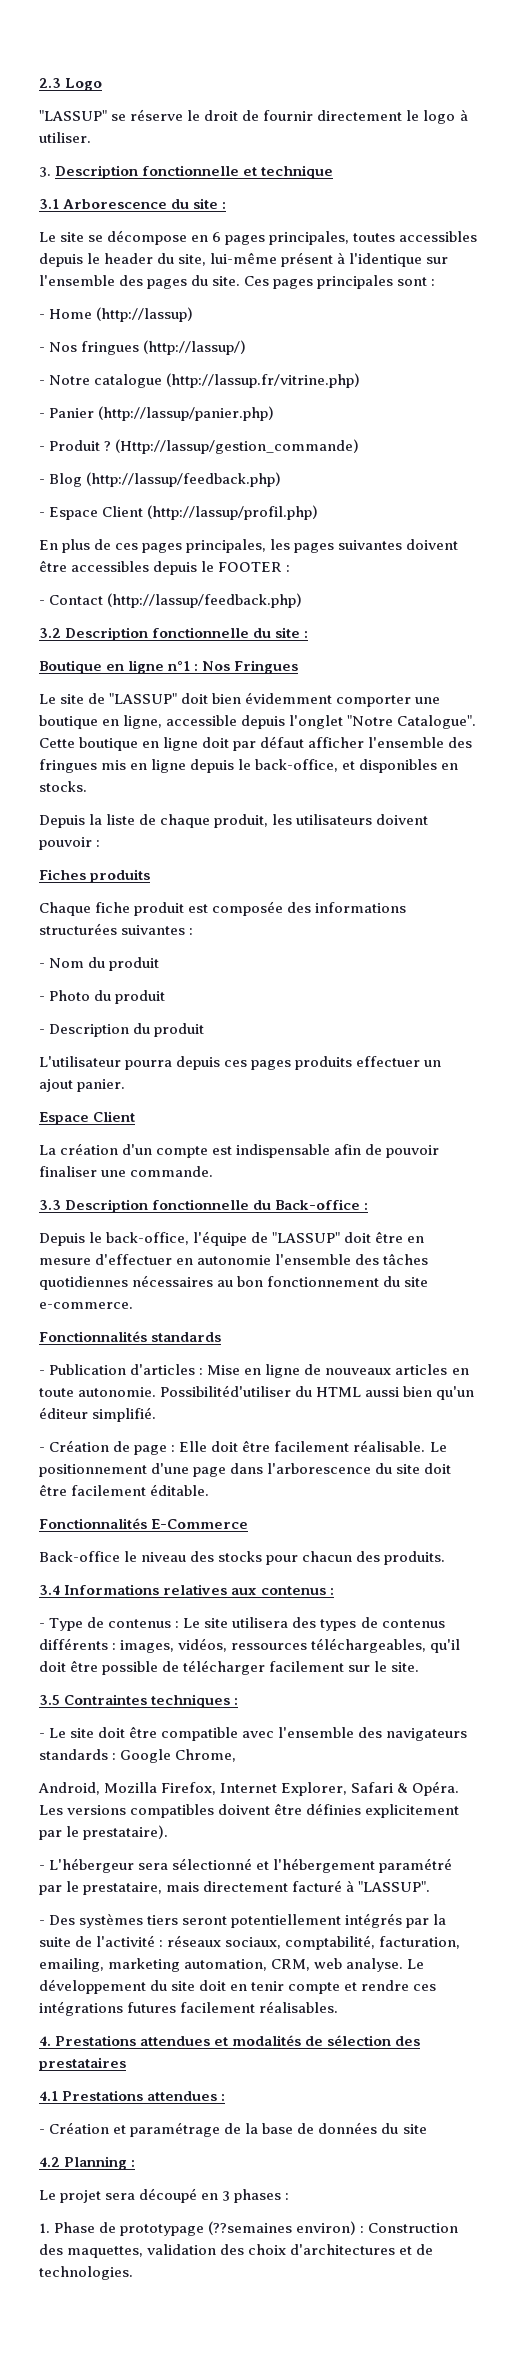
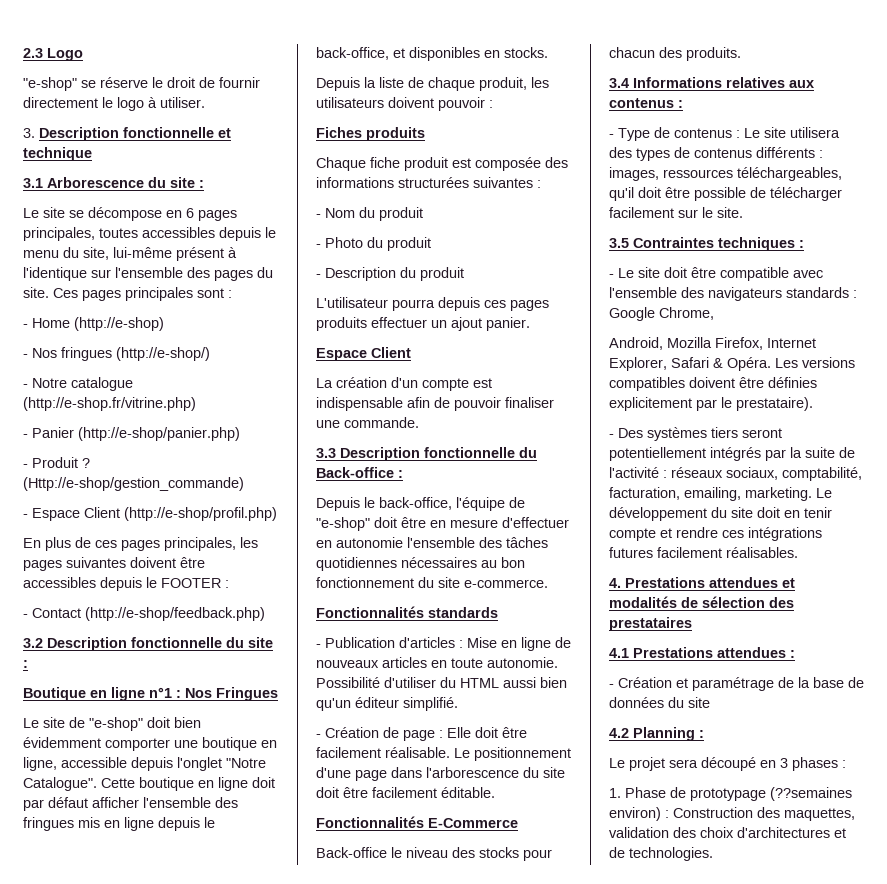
- "LASSUP" se réserve le droit de fournir directement le logo à utiliser.
+ "e-shop" se réserve le droit de fournir directement le logo à utiliser.
- Le site se décompose en 6 pages principales, toutes accessibles depuis le header du site, lui-même présent à l'identique sur l'ensemble des pages du site.
+ Le site se décompose en 6 pages principales, toutes accessibles depuis le menu du site, lui-même présent à l'identique sur l'ensemble des pages du site.
- - Home (http://lassup)
+ - Home (http://e-shop)
- - Nos fringues (http://lassup/)
+ - Nos fringues (http://e-shop/)
- - Notre catalogue (http://lassup.fr/vitrine.php)
+ - Notre catalogue (http://e-shop.fr/vitrine.php)
- - Panier (http://lassup/panier.php)
+ - Panier (http://e-shop/panier.php)
- (Http://lassup/gestion_commande)
- - Blog (http://lassup/feedback.php)
+ (Http://e-shop/gestion_commande)
- - Espace Client (http://lassup/profil.php)
+ - Espace Client (http://e-shop/profil.php)
- - Contact (http://lassup/feedback.php)
+ - Contact (http://e-shop/feedback.php)
- Le site de "LASSUP" doit bien évidemment comporter une boutique en ligne, accessible depuis l'onglet "Notre Catalogue".
+ Le site de "e-shop" doit bien évidemment comporter une boutique en ligne, accessible depuis l'onglet "Notre Catalogue".
- Depuis le back-office, l'équipe de "LASSUP" doit être en mesure d'effectuer en autonomie l'ensemble des tâches quotidiennes nécessaires au bon fonctionnement du site e-commerce.
+ Depuis le back-office, l'équipe de "e-shop" doit être en mesure d'effectuer en autonomie l'ensemble des tâches quotidiennes nécessaires au bon fonctionnement du site e-commerce.
- Possibilitéd'utiliser du HTML aussi bien qu'un éditeur simplifié.
+ Possibilité d'utiliser du HTML aussi bien qu'un éditeur simplifié.
- - Type de contenus : Le site utilisera des types de contenus différents : images, vidéos, ressources téléchargeables, qu'il doit être possible de télécharger facilement sur le site.
+ - Type de contenus : Le site utilisera des types de contenus différents : images, ressources téléchargeables, qu'il doit être possible de télécharger facilement sur le site.
- - L'hébergeur sera sélectionné et l'hébergement paramétré par le prestataire, mais directement facturé à "LASSUP".
- - Des systèmes tiers seront potentiellement intégrés par la suite de l'activité : réseaux sociaux, comptabilité, facturation, emailing, marketing automation, CRM, web analyse.
+ - Des systèmes tiers seront potentiellement intégrés par la suite de l'activité : réseaux sociaux, comptabilité, facturation, emailing, marketing.

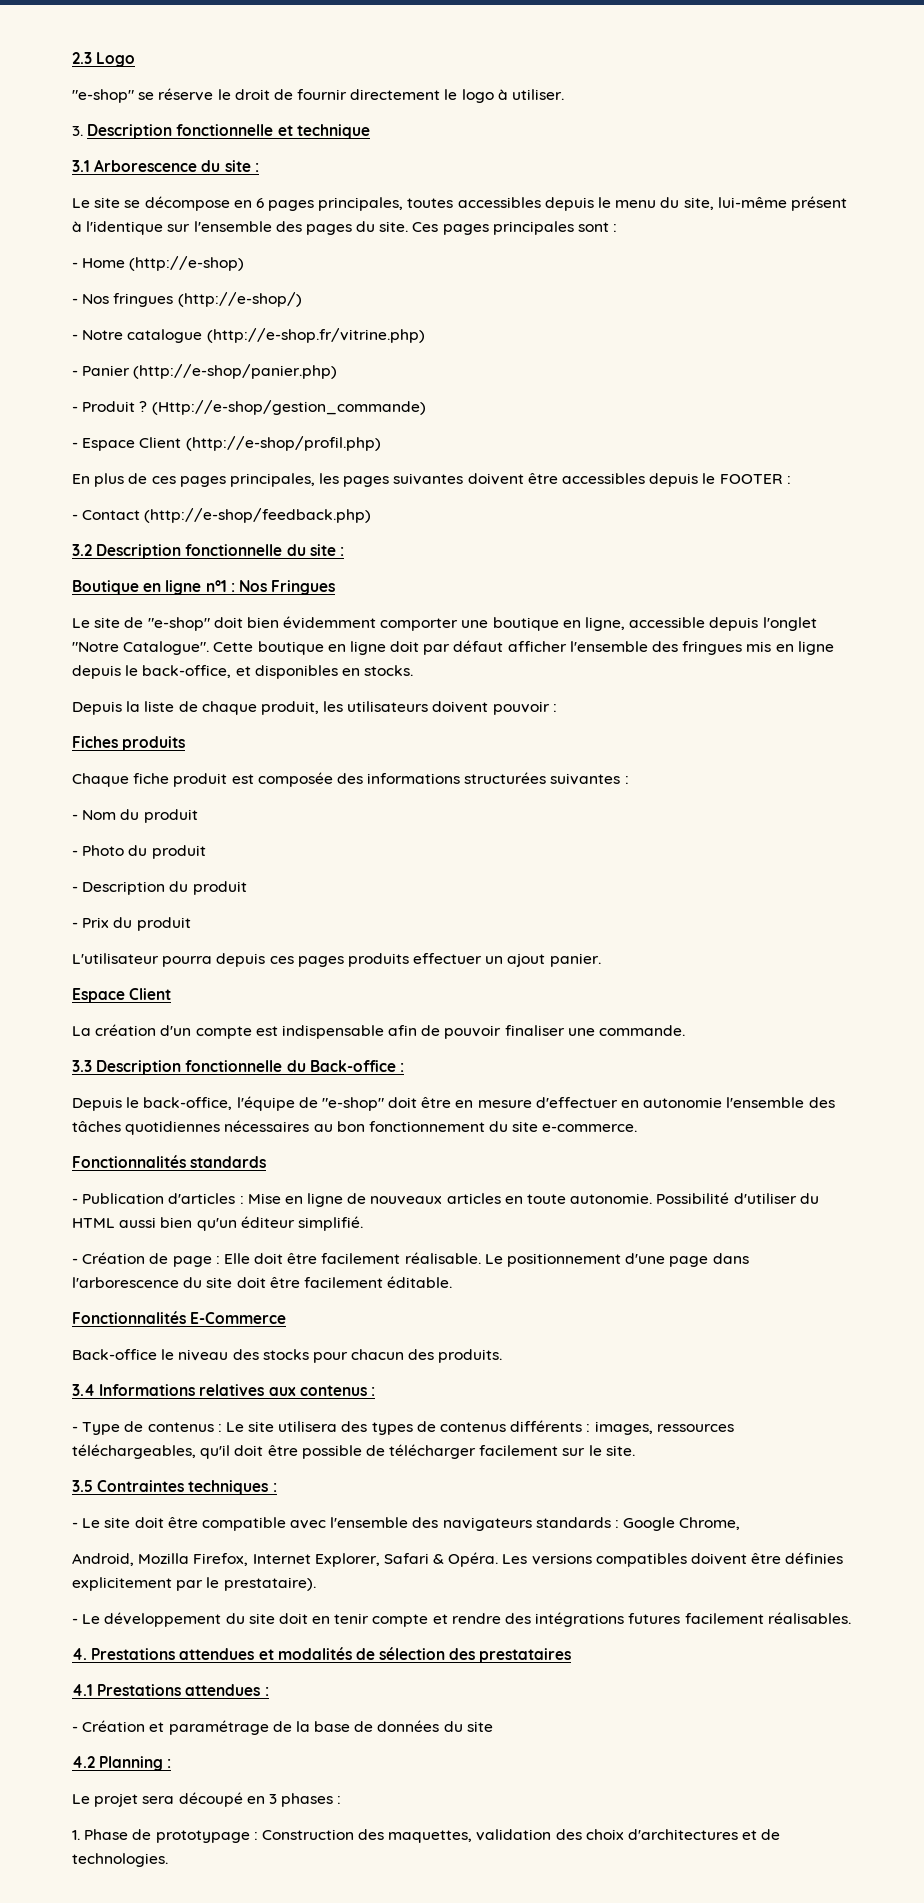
+ - Prix du produit
- - Des systèmes tiers seront potentiellement intégrés par la suite de l'activité : réseaux sociaux, comptabilité, facturation, emailing, marketing. Le développement du site doit en tenir compte et rendre ces intégrations futures facilement réalisables.
+ - Le développement du site doit en tenir compte et rendre des intégrations futures facilement réalisables.
- 1. Phase de prototypage (??semaines environ) : Construction des maquettes, validation des choix d'architectures et de technologies.
+ 1. Phase de prototypage : Construction des maquettes, validation des choix d'architectures et de technologies.

